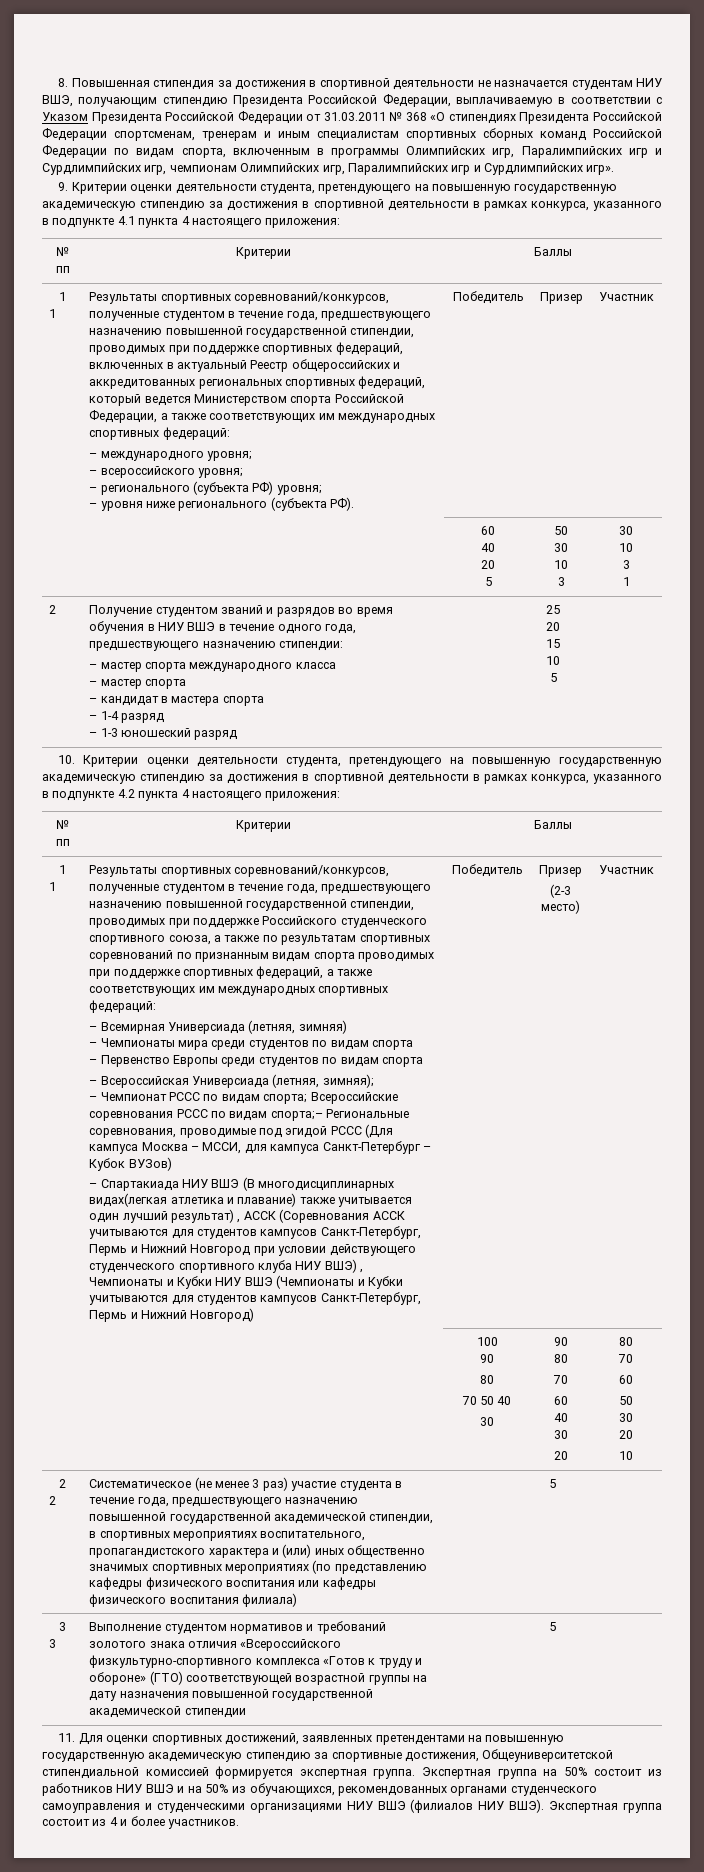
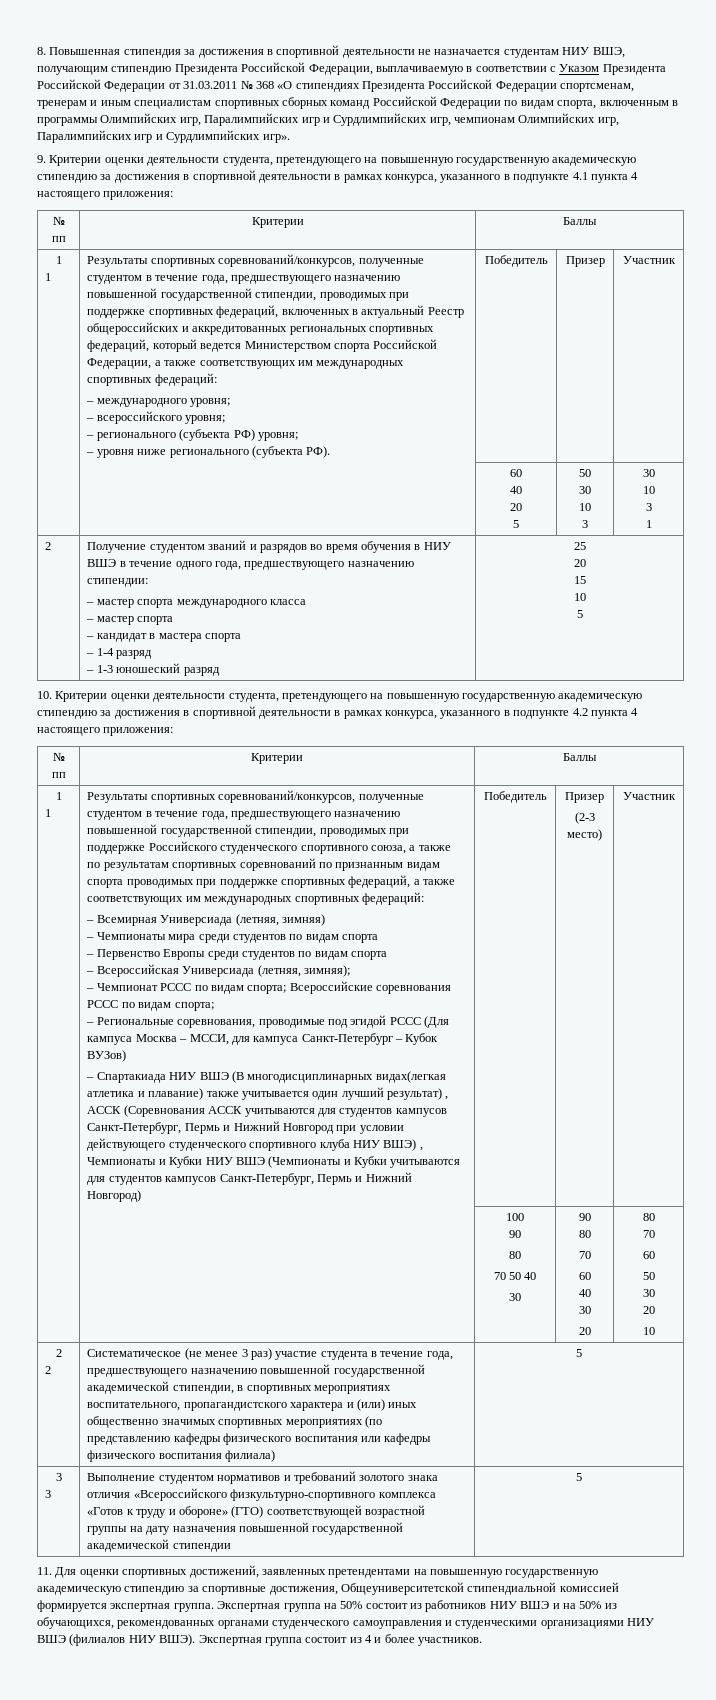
- – Чемпионат РССС по видам спорта; Всероссийские соревнования РССС по видам спорта;– Региональные соревнования, проводимые под эгидой РССС (Для кампуса Москва – МССИ, для кампуса Санкт-Петербург – Кубок ВУЗов)
+ – Чемпионат РССС по видам спорта; Всероссийские соревнования РССС по видам спорта;
+ – Региональные соревнования, проводимые под эгидой РССС (Для кампуса Москва – МССИ, для кампуса Санкт-Петербург – Кубок ВУЗов)

